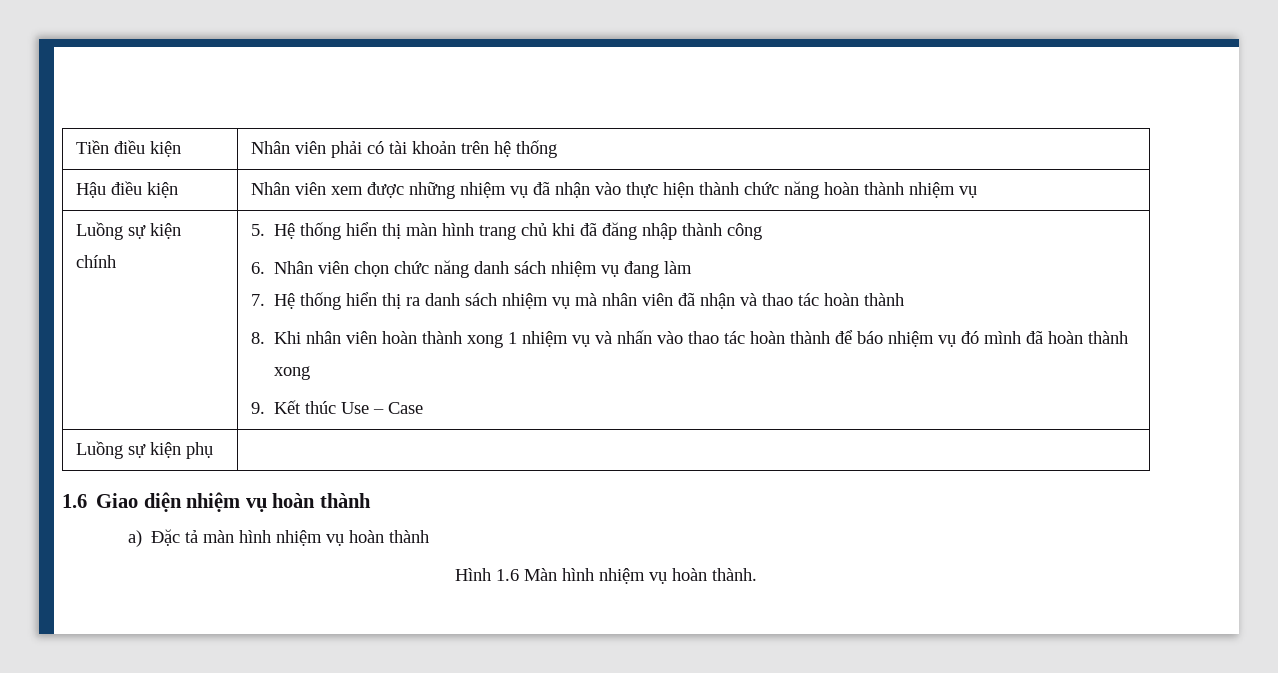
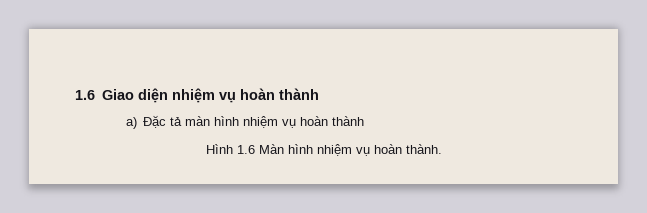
- Tiền điều kiện | Nhân viên phải có tài khoản trên hệ thống
- Hậu điều kiện | Nhân viên xem được những nhiệm vụ đã nhận vào thực hiện thành chức năng hoàn thành nhiệm vụ
- Luồng sự kiện chính | 5. Hệ thống hiển thị màn hình trang chủ khi đã đăng nhập thành công
- 6. Nhân viên chọn chức năng danh sách nhiệm vụ đang làm
- 7. Hệ thống hiển thị ra danh sách nhiệm vụ mà nhân viên đã nhận và thao tác hoàn thành
- 8. Khi nhân viên hoàn thành xong 1 nhiệm vụ và nhấn vào thao tác hoàn thành để báo nhiệm vụ đó mình đã hoàn thành xong
- 9. Kết thúc Use – Case
- Luồng sự kiện phụ |

